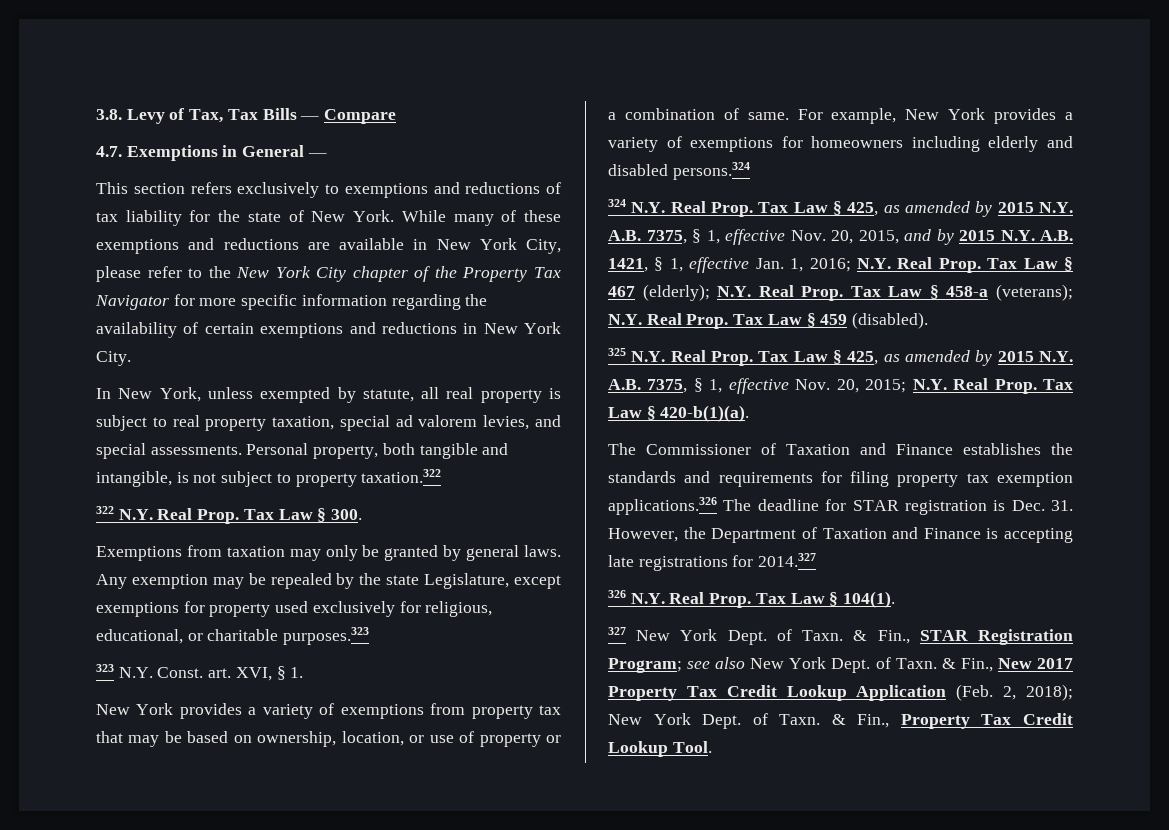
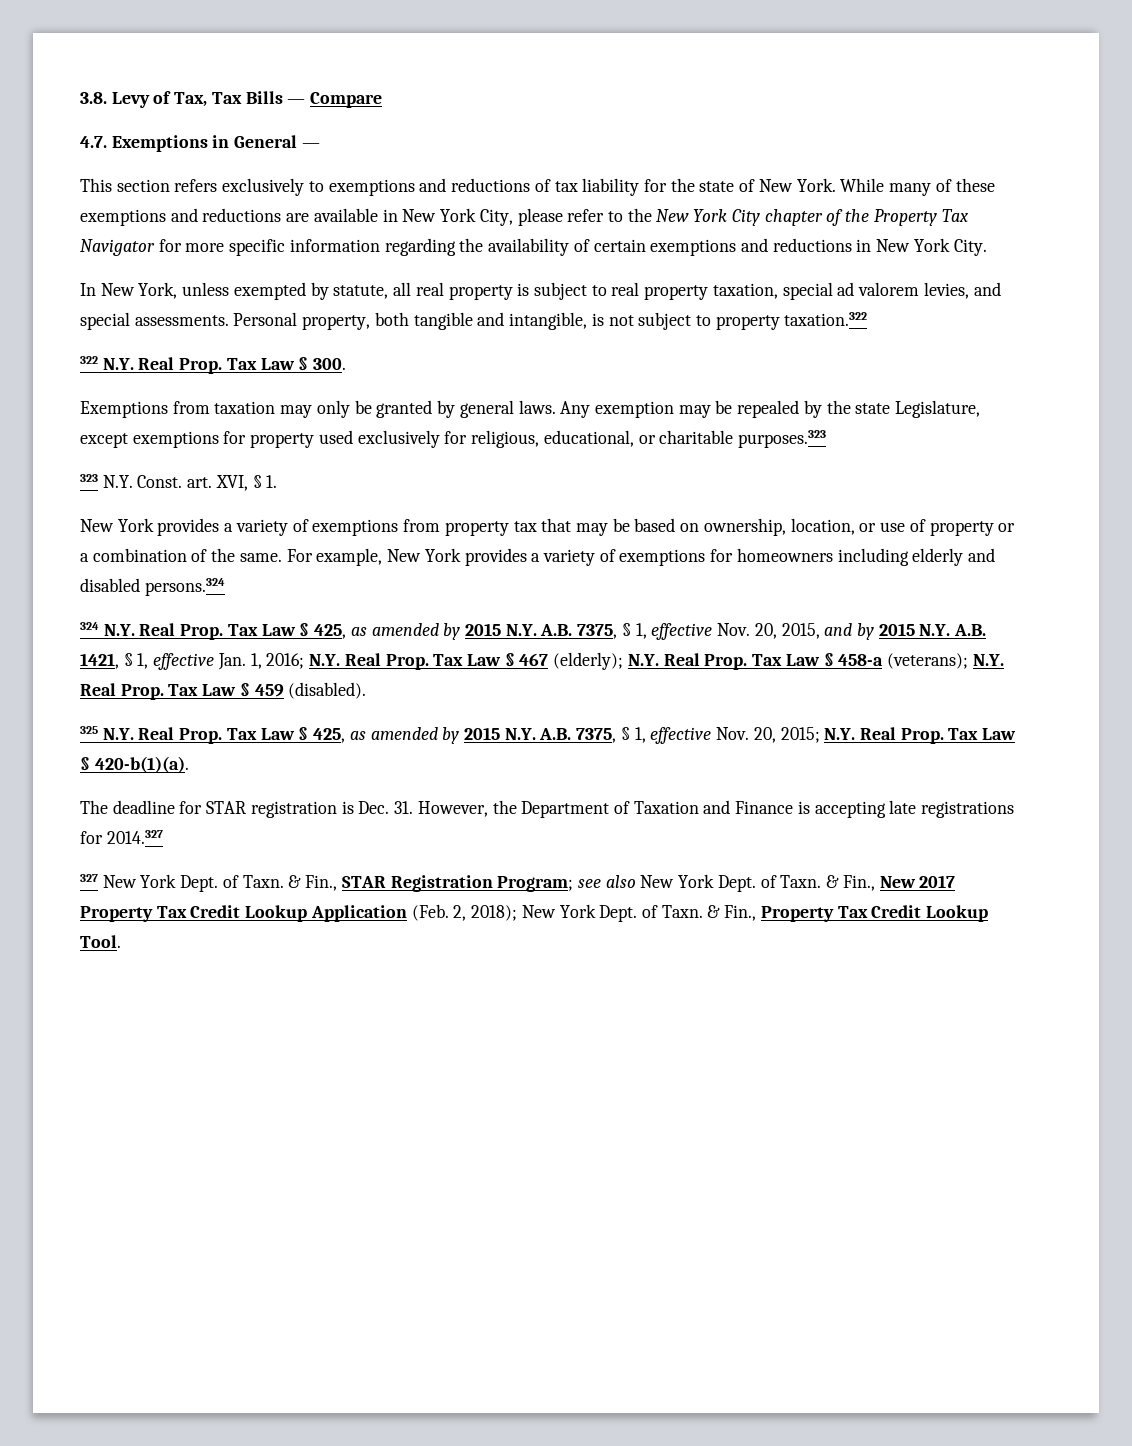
- New York provides a variety of exemptions from property tax that may be based on ownership, location, or use of property or a combination of same.
+ New York provides a variety of exemptions from property tax that may be based on ownership, location, or use of property or a combination of the same.
- The Commissioner of Taxation and Finance establishes the standards and requirements for filing property tax exemption applications.326 The deadline for STAR registration is Dec. 31. However, the Department of Taxation and Finance is accepting late registrations for 2014.327
+ The deadline for STAR registration is Dec. 31. However, the Department of Taxation and Finance is accepting late registrations for 2014.327
- 326 N.Y. Real Prop. Tax Law § 104(1).

